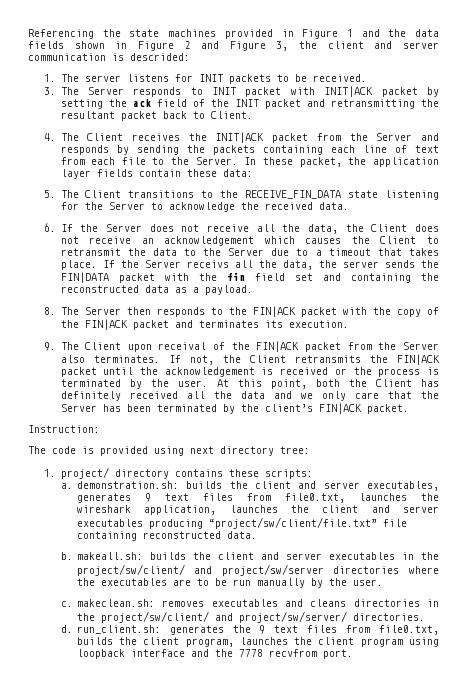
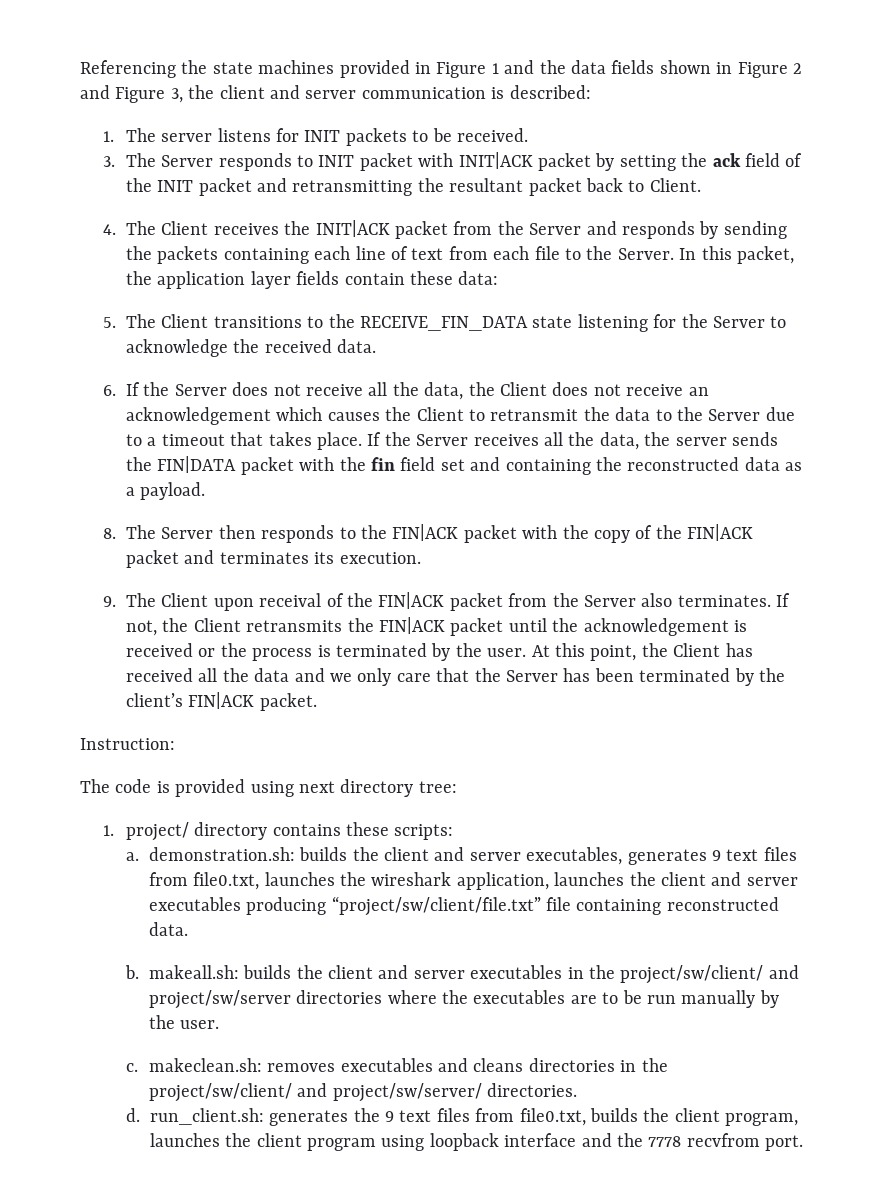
- Referencing the state machines provided in Figure 1 and the data fields shown in Figure 2 and Figure 3, the client and server communication is descrided:
+ Referencing the state machines provided in Figure 1 and the data fields shown in Figure 2 and Figure 3, the client and server communication is described:
- In these packet, the application layer fields contain these data:
+ In this packet, the application layer fields contain these data:
- If the Server receivs all the data, the server sends the FIN|DATA packet with the fin field set and containing the reconstructed data as a payload.
+ If the Server receives all the data, the server sends the FIN|DATA packet with the fin field set and containing the reconstructed data as a payload.
- At this point, both the Client has definitely received all the data and we only care that the Server has been terminated by the client’s FIN|ACK packet.
+ At this point, the Client has received all the data and we only care that the Server has been terminated by the client’s FIN|ACK packet.

